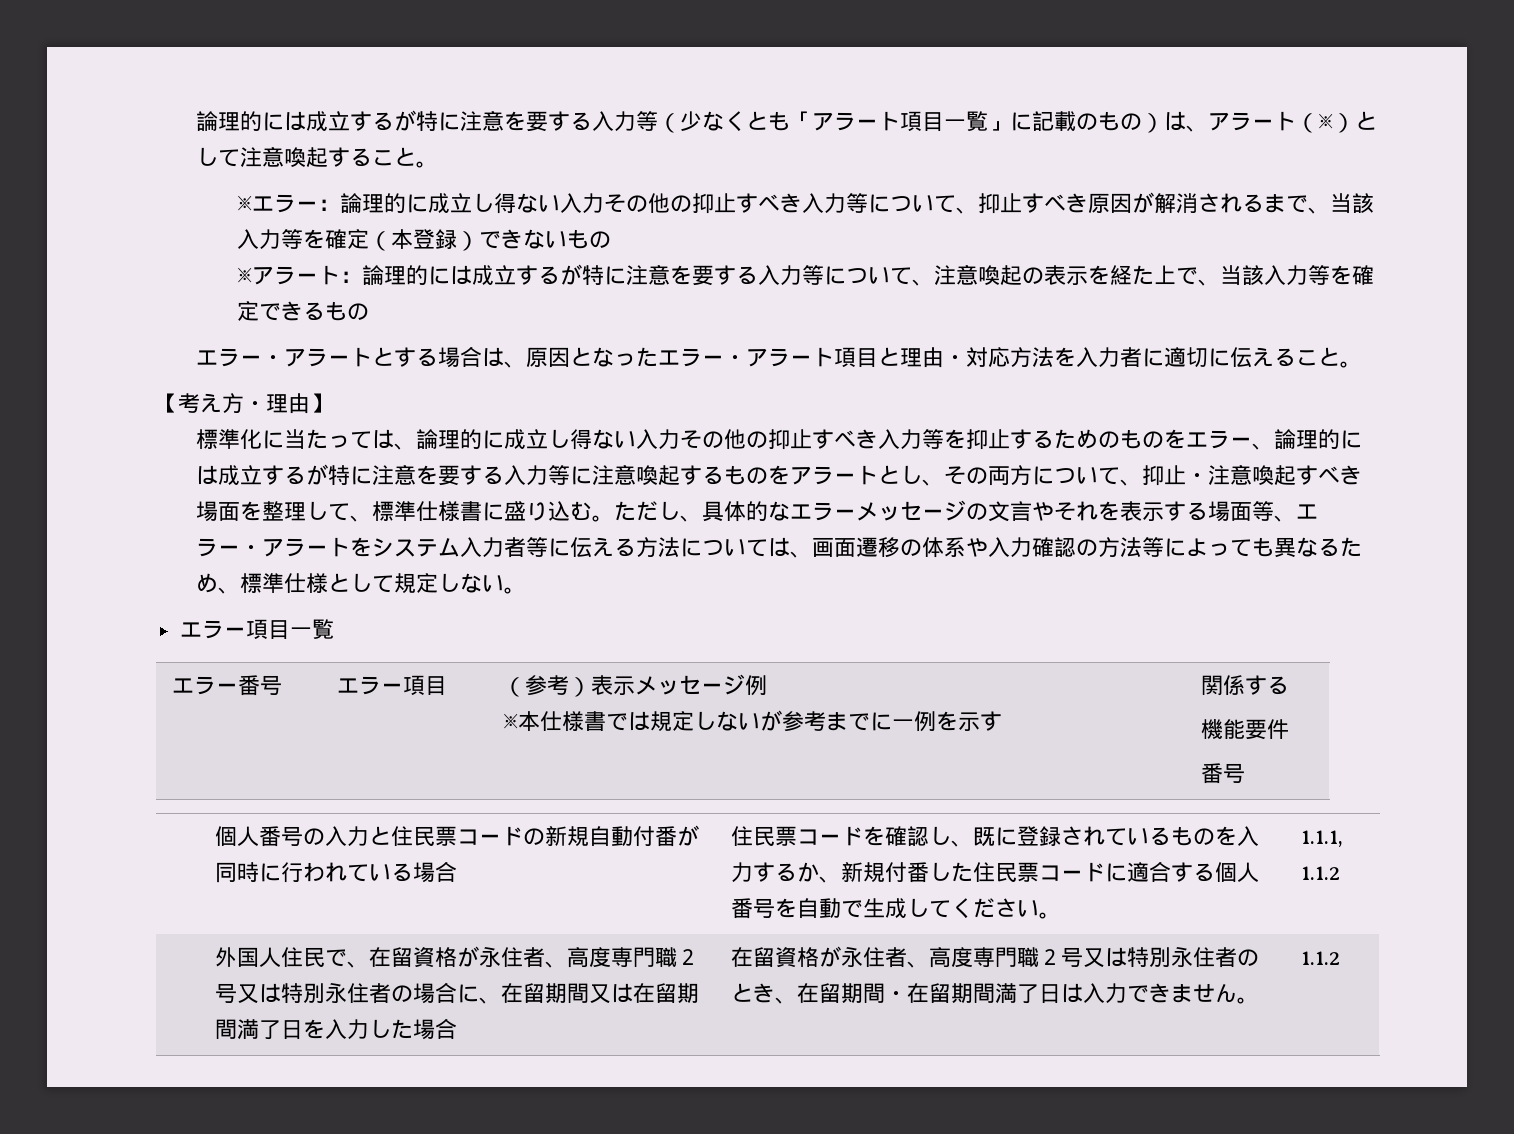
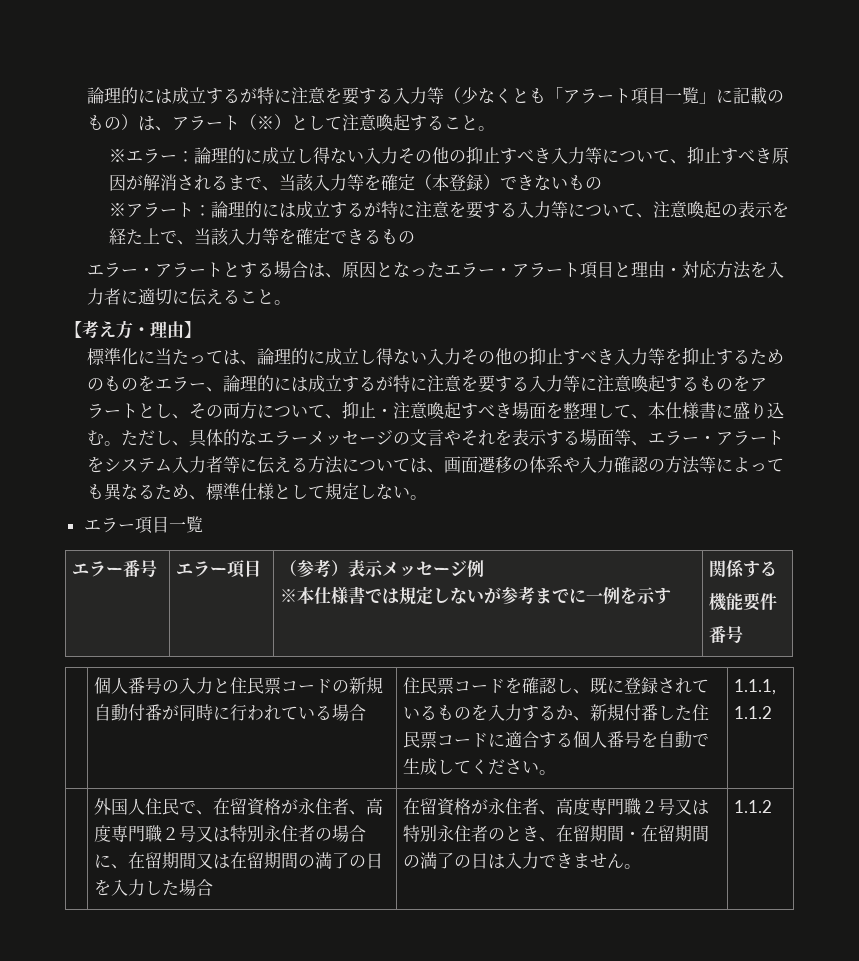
- 標準化に当たっては、論理的に成立し得ない入力その他の抑止すべき入力等を抑止するためのものをエラー、論理的には成立するが特に注意を要する入力等に注意喚起するものをアラートとし、その両方について、抑止・注意喚起すべき場面を整理して、標準仕様書に盛り込む。
+ 標準化に当たっては、論理的に成立し得ない入力その他の抑止すべき入力等を抑止するためのものをエラー、論理的には成立するが特に注意を要する入力等に注意喚起するものをアラートとし、その両方について、抑止・注意喚起すべき場面を整理して、本仕様書に盛り込む。
- 外国人住民で、在留資格が永住者、高度専門職２号又は特別永住者の場合に、在留期間又は在留期間満了日を入力した場合
+ 外国人住民で、在留資格が永住者、高度専門職２号又は特別永住者の場合に、在留期間又は在留期間の満了の日を入力した場合
- 在留資格が永住者、高度専門職２号又は特別永住者のとき、在留期間・在留期間満了日は入力できません。
+ 在留資格が永住者、高度専門職２号又は特別永住者のとき、在留期間・在留期間の満了の日は入力できません。

